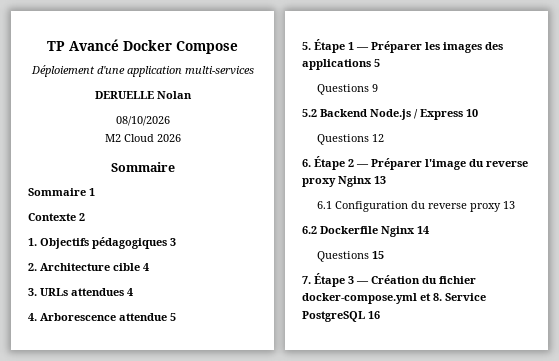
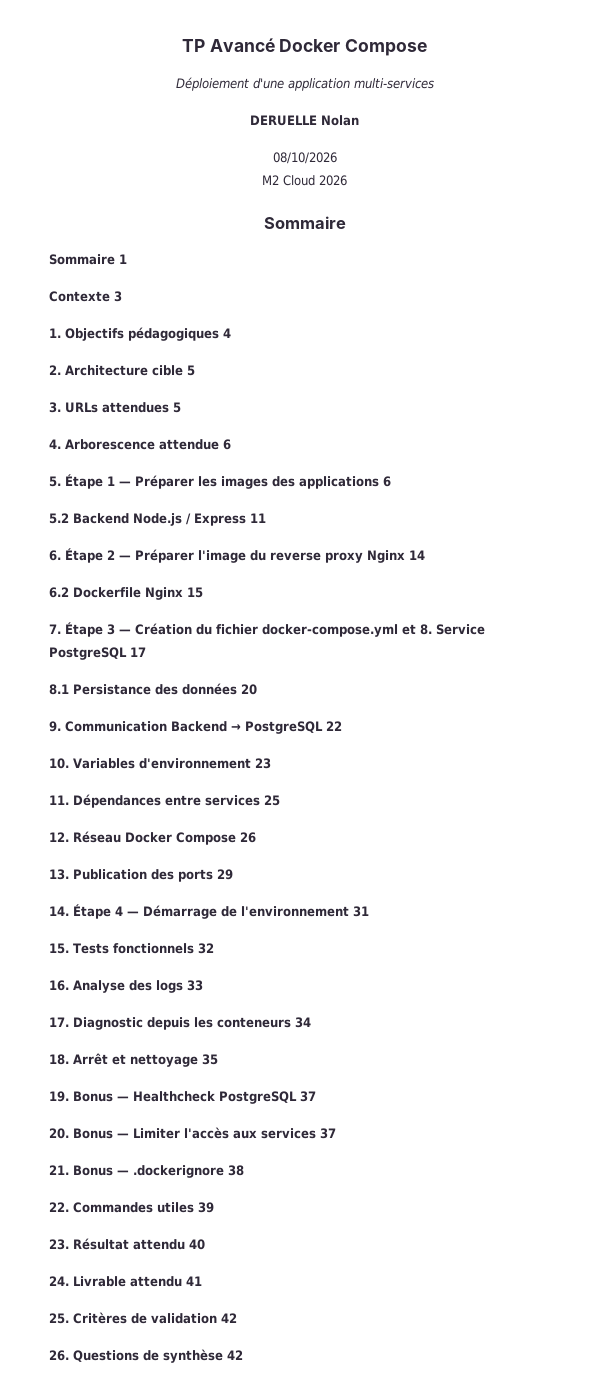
- Contexte 2
+ Contexte 3
- 1. Objectifs pédagogiques 3
+ 1. Objectifs pédagogiques 4
- 2. Architecture cible 4
+ 2. Architecture cible 5
- 3. URLs attendues 4
+ 3. URLs attendues 5
- 4. Arborescence attendue 5
+ 4. Arborescence attendue 6
- 5. Étape 1 — Préparer les images des applications 5
- Questions 9
+ 5. Étape 1 — Préparer les images des applications 6
- 5.2 Backend Node.js / Express 10
- Questions 12
+ 5.2 Backend Node.js / Express 11
- 6. Étape 2 — Préparer l'image du reverse proxy Nginx 13
- 6.1 Configuration du reverse proxy 13
+ 6. Étape 2 — Préparer l'image du reverse proxy Nginx 14
- 6.2 Dockerfile Nginx 14
- Questions 15
+ 6.2 Dockerfile Nginx 15
- 7. Étape 3 — Création du fichier docker-compose.yml et 8. Service PostgreSQL 16
+ 7. Étape 3 — Création du fichier docker-compose.yml et 8. Service PostgreSQL 17
+ 8.1 Persistance des données 20
+ 9. Communication Backend → PostgreSQL 22
+ 10. Variables d'environnement 23
+ 11. Dépendances entre services 25
+ 12. Réseau Docker Compose 26
+ 13. Publication des ports 29
+ 14. Étape 4 — Démarrage de l'environnement 31
+ 15. Tests fonctionnels 32
+ 16. Analyse des logs 33
+ 17. Diagnostic depuis les conteneurs 34
+ 18. Arrêt et nettoyage 35
+ 19. Bonus — Healthcheck PostgreSQL 37
+ 20. Bonus — Limiter l'accès aux services 37
+ 21. Bonus — .dockerignore 38
+ 22. Commandes utiles 39
+ 23. Résultat attendu 40
+ 24. Livrable attendu 41
+ 25. Critères de validation 42
+ 26. Questions de synthèse 42

